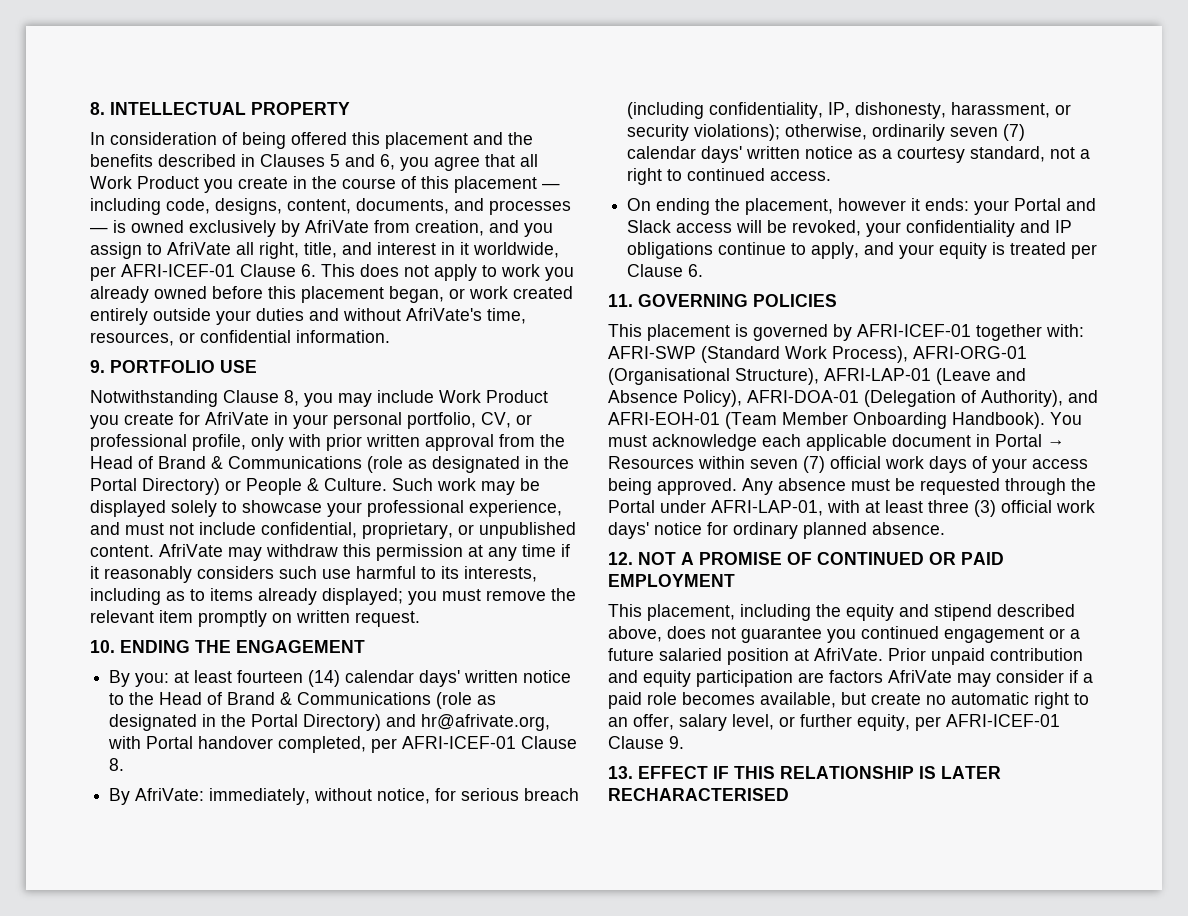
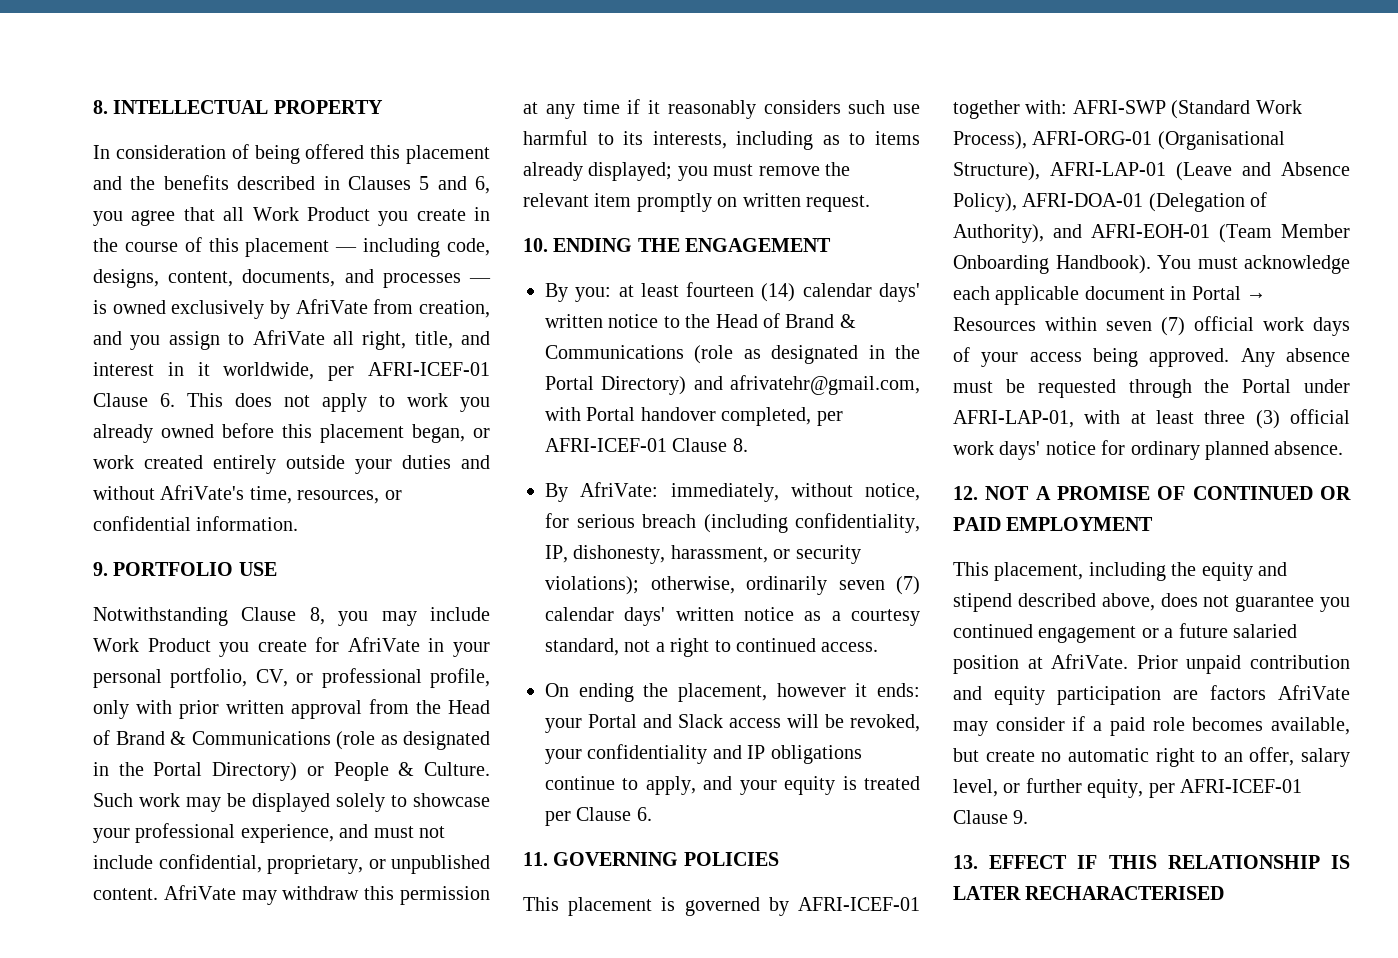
- By you: at least fourteen (14) calendar days' written notice to the Head of Brand & Communications (role as designated in the Portal Directory) and hr@afrivate.org, with Portal handover completed, per AFRI-ICEF-01 Clause 8.
+ By you: at least fourteen (14) calendar days' written notice to the Head of Brand & Communications (role as designated in the Portal Directory) and afrivatehr@gmail.com, with Portal handover completed, per AFRI-ICEF-01 Clause 8.

